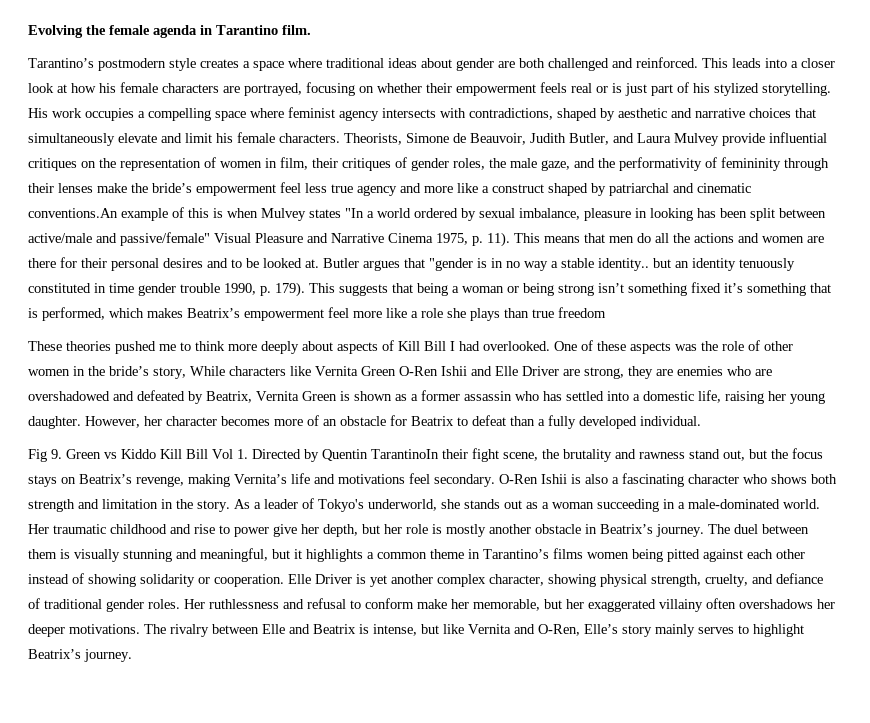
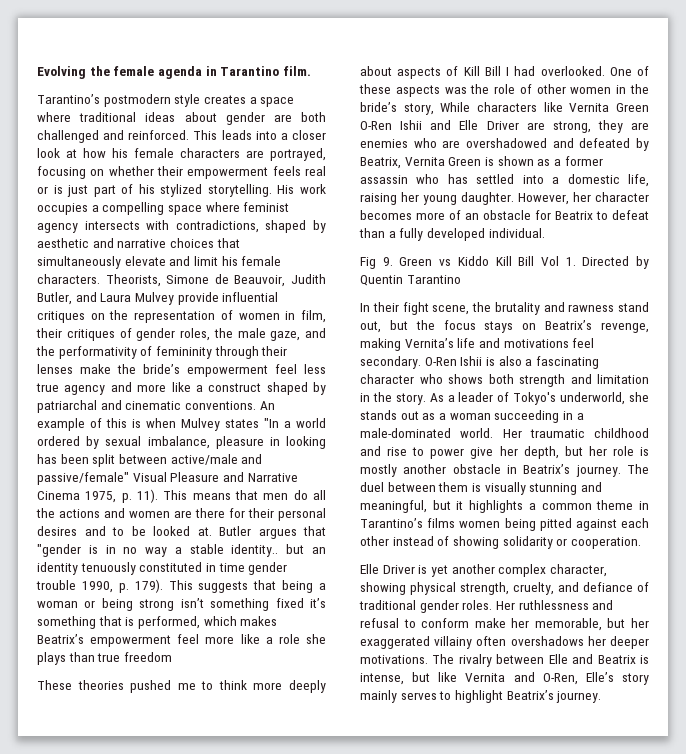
- Theorists, Simone de Beauvoir, Judith Butler, and Laura Mulvey provide influential critiques on the representation of women in film, their critiques of gender roles, the male gaze, and the performativity of femininity through their lenses make the bride’s empowerment feel less true agency and more like a construct shaped by patriarchal and cinematic conventions.An example of this is when Mulvey states "In a world ordered by sexual imbalance, pleasure in looking has been split between active/male and passive/female" Visual Pleasure and Narrative Cinema 1975, p. 11).
+ Theorists, Simone de Beauvoir, Judith Butler, and Laura Mulvey provide influential critiques on the representation of women in film, their critiques of gender roles, the male gaze, and the performativity of femininity through their lenses make the bride’s empowerment feel less true agency and more like a construct shaped by patriarchal and cinematic conventions. An example of this is when Mulvey states "In a world ordered by sexual imbalance, pleasure in looking has been split between active/male and passive/female" Visual Pleasure and Narrative Cinema 1975, p. 11).
- Fig 9. Green vs Kiddo Kill Bill Vol 1. Directed by Quentin TarantinoIn their fight scene, the brutality and rawness stand out, but the focus stays on Beatrix’s revenge, making Vernita’s life and motivations feel secondary.
+ Fig 9. Green vs Kiddo Kill Bill Vol 1. Directed by Quentin Tarantino
+ In their fight scene, the brutality and rawness stand out, but the focus stays on Beatrix’s revenge, making Vernita’s life and motivations feel secondary.
- The duel between them is visually stunning and meaningful, but it highlights a common theme in Tarantino’s films women being pitted against each other instead of showing solidarity or cooperation. Elle Driver is yet another complex character, showing physical strength, cruelty, and defiance of traditional gender roles.
+ The duel between them is visually stunning and meaningful, but it highlights a common theme in Tarantino’s films women being pitted against each other instead of showing solidarity or cooperation.
+ Elle Driver is yet another complex character, showing physical strength, cruelty, and defiance of traditional gender roles.

